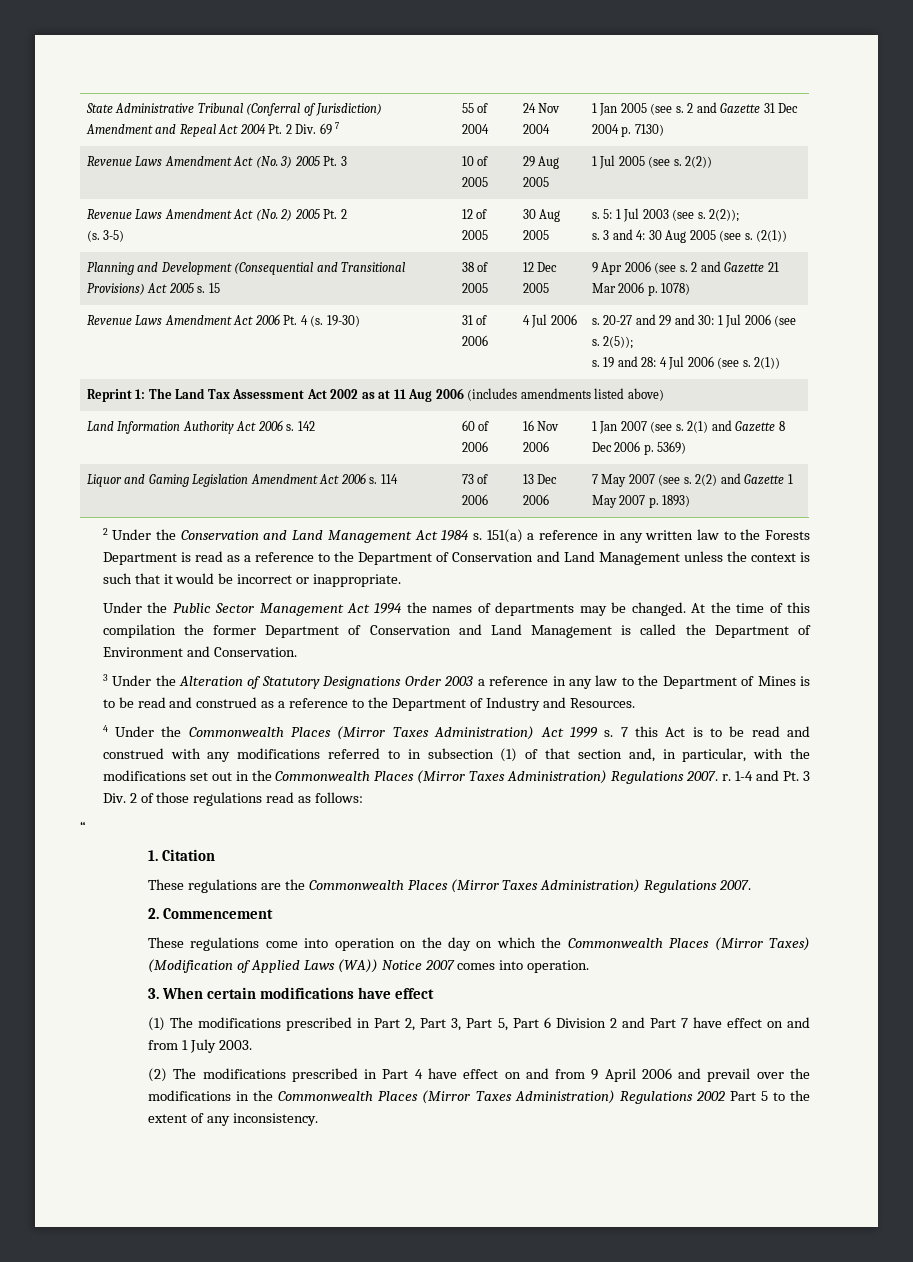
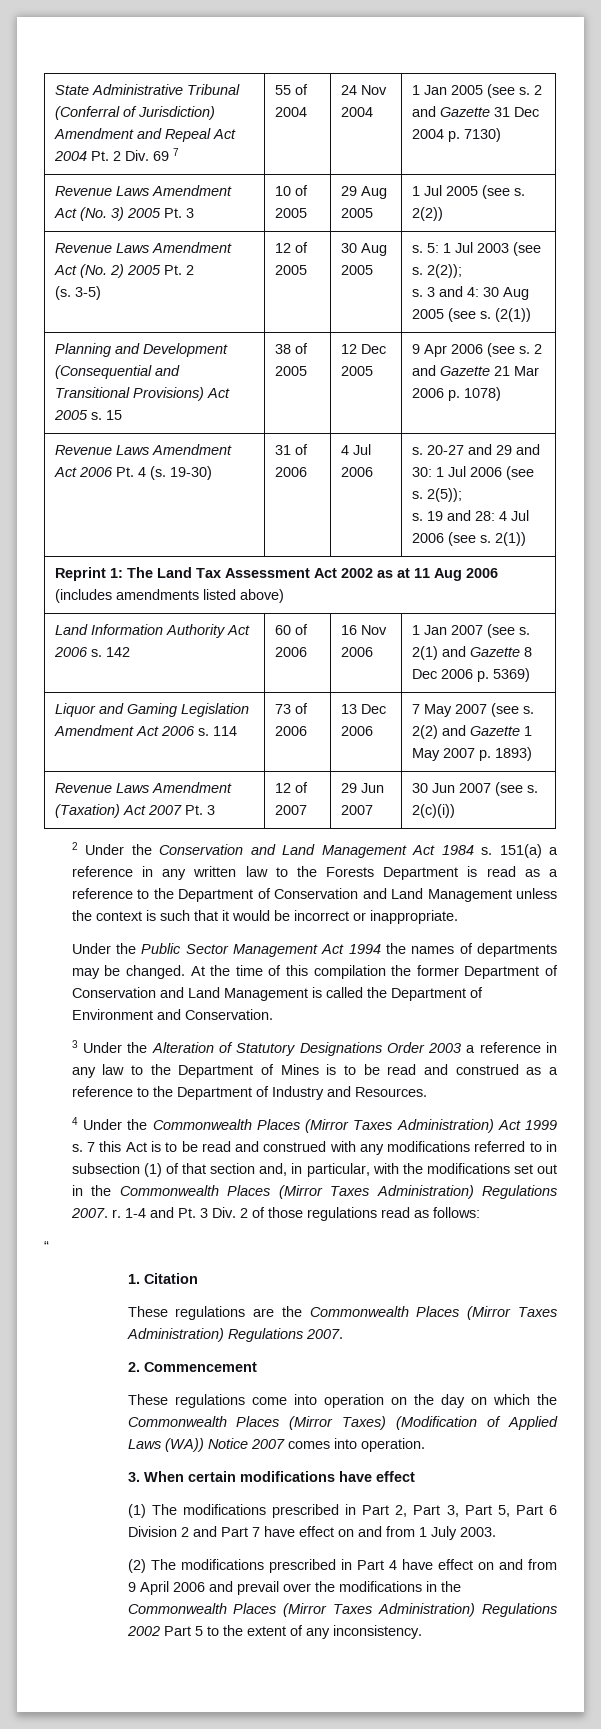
+ Revenue Laws Amendment (Taxation) Act 2007 Pt. 3 | 12 of 2007 | 29 Jun 2007 | 30 Jun 2007 (see s. 2(c)(i))

